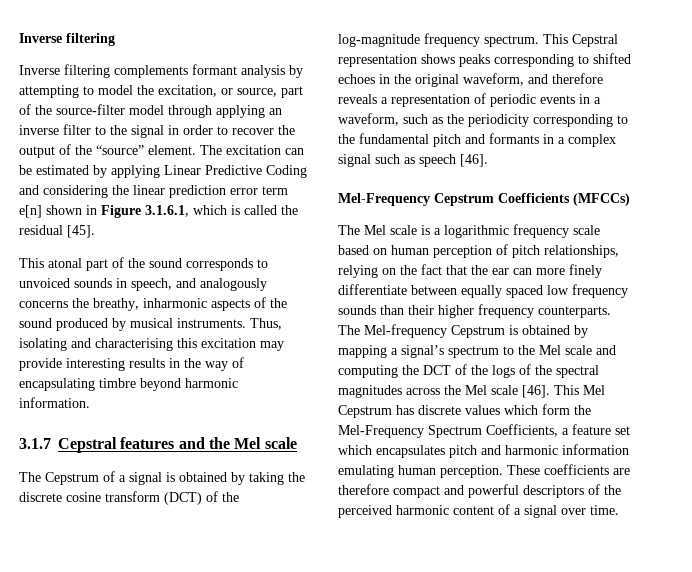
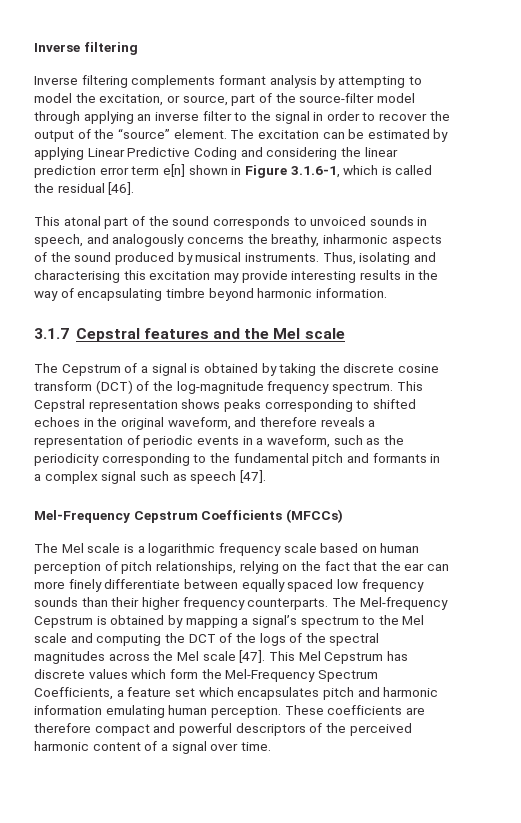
- The excitation can be estimated by applying Linear Predictive Coding and considering the linear prediction error term e[n] shown in Figure 3.1.6.1, which is called the residual [45].
+ The excitation can be estimated by applying Linear Predictive Coding and considering the linear prediction error term e[n] shown in Figure 3.1.6-1, which is called the residual [46].
- This Cepstral representation shows peaks corresponding to shifted echoes in the original waveform, and therefore reveals a representation of periodic events in a waveform, such as the periodicity corresponding to the fundamental pitch and formants in a complex signal such as speech [46].
+ This Cepstral representation shows peaks corresponding to shifted echoes in the original waveform, and therefore reveals a representation of periodic events in a waveform, such as the periodicity corresponding to the fundamental pitch and formants in a complex signal such as speech [47].
- The Mel-frequency Cepstrum is obtained by mapping a signal’s spectrum to the Mel scale and computing the DCT of the logs of the spectral magnitudes across the Mel scale [46].
+ The Mel-frequency Cepstrum is obtained by mapping a signal’s spectrum to the Mel scale and computing the DCT of the logs of the spectral magnitudes across the Mel scale [47].

